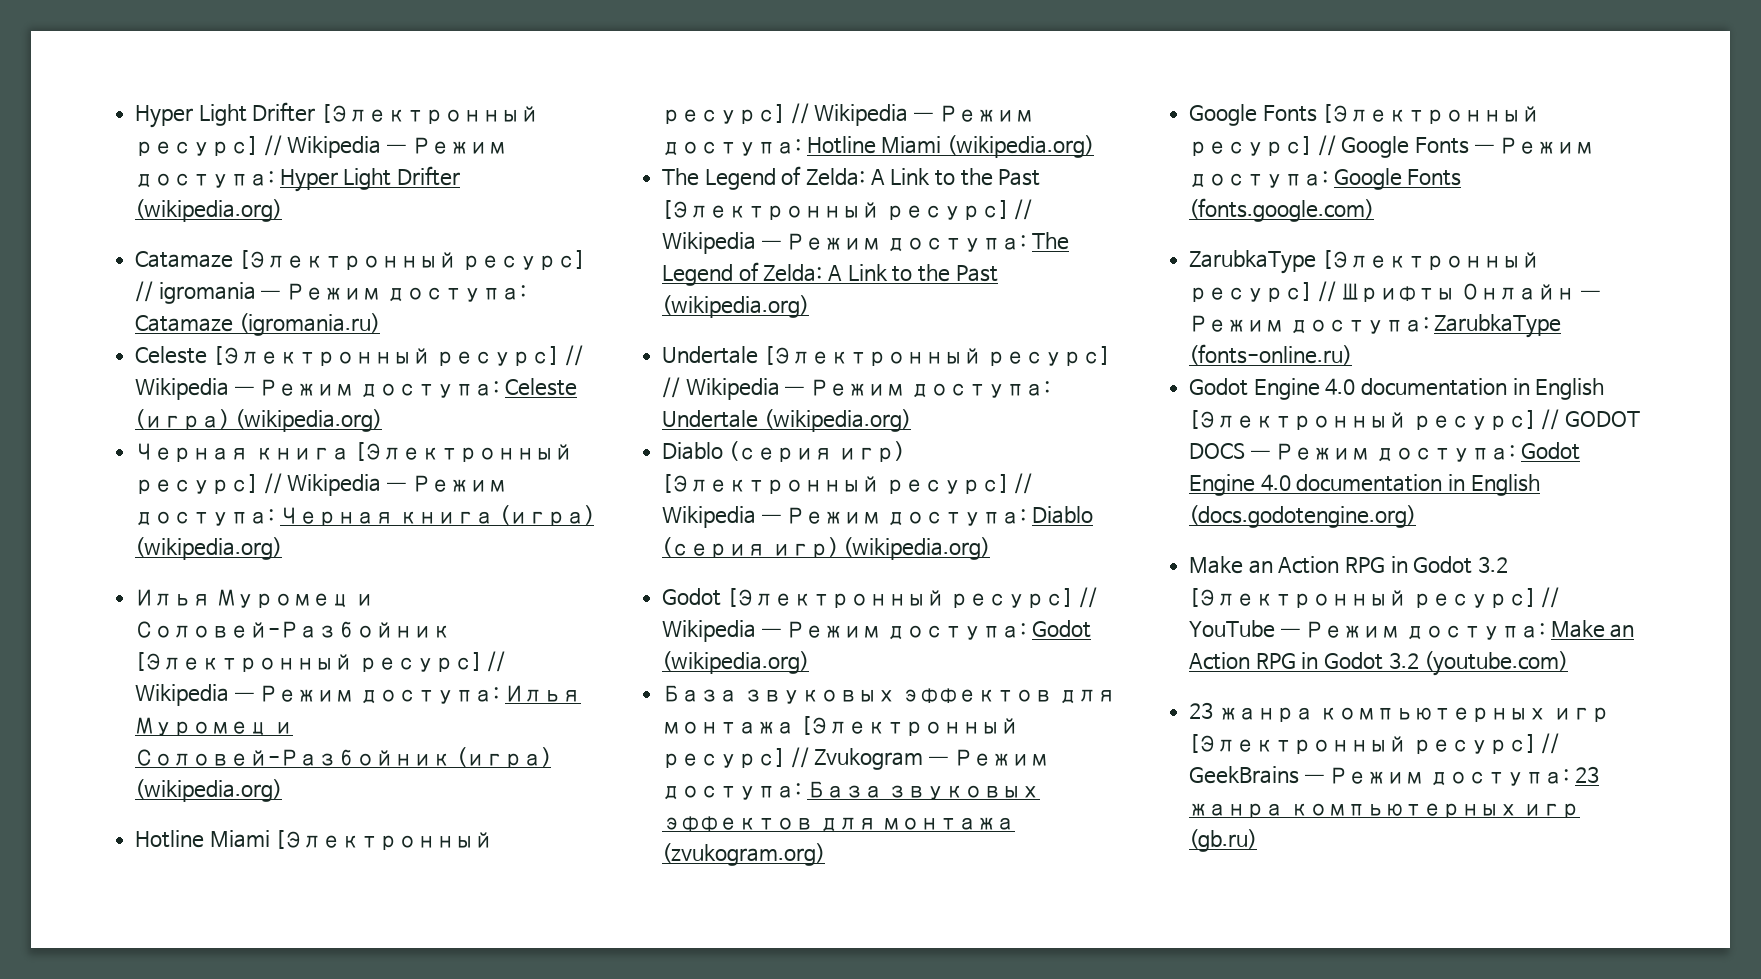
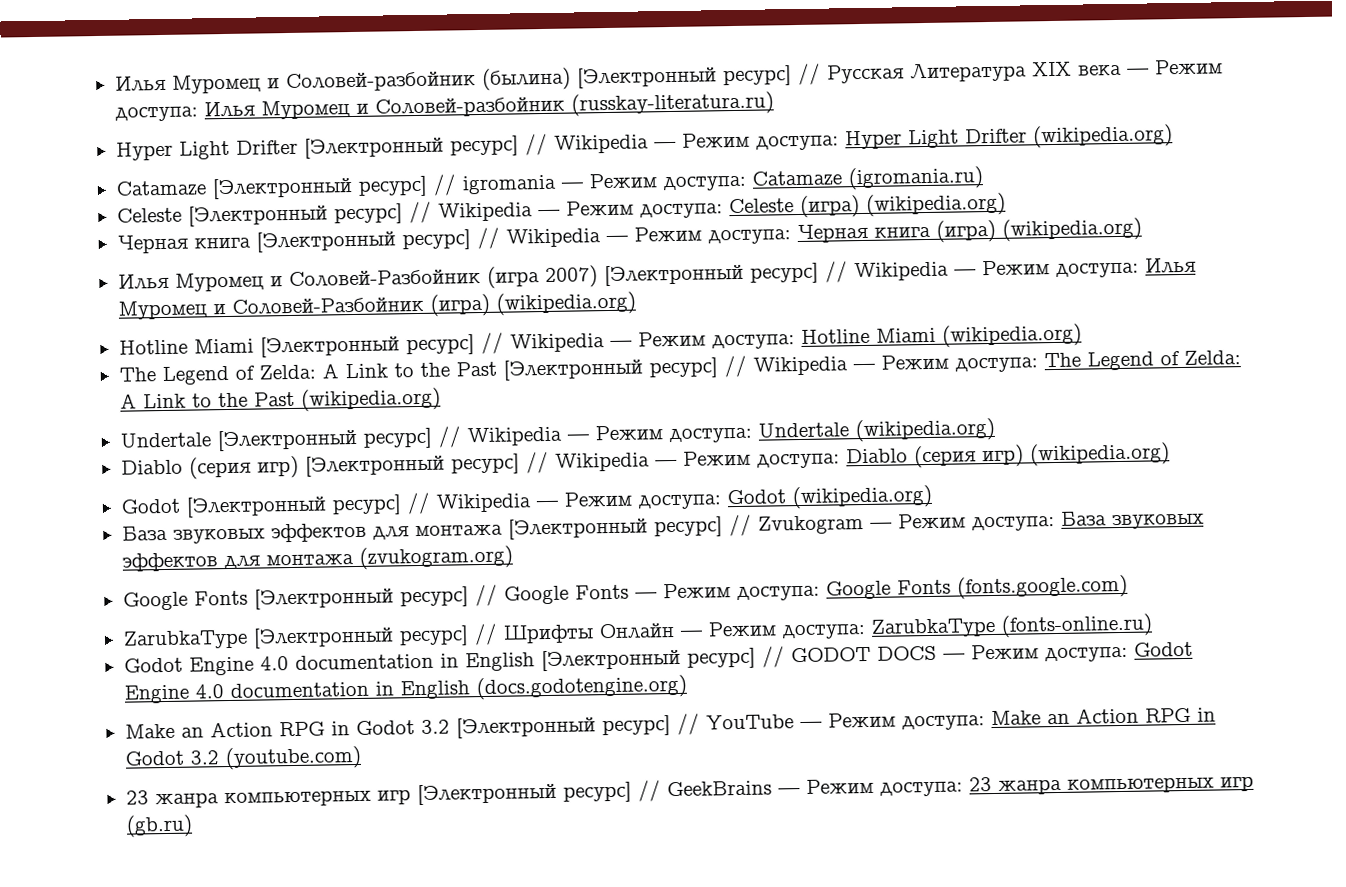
+ Илья Муромец и Соловей-разбойник (былина) [Электронный ресурс] // Русская Литература XIX века — Режим доступа: Илья Муромец и Соловей-разбойник (russkay-literatura.ru)
- Илья Муромец и Соловей-Разбойник [Электронный ресурс] // Wikipedia — Режим доступа: Илья Муромец и Соловей-Разбойник (игра) (wikipedia.org)
+ Илья Муромец и Соловей-Разбойник (игра 2007) [Электронный ресурс] // Wikipedia — Режим доступа: Илья Муромец и Соловей-Разбойник (игра) (wikipedia.org)

